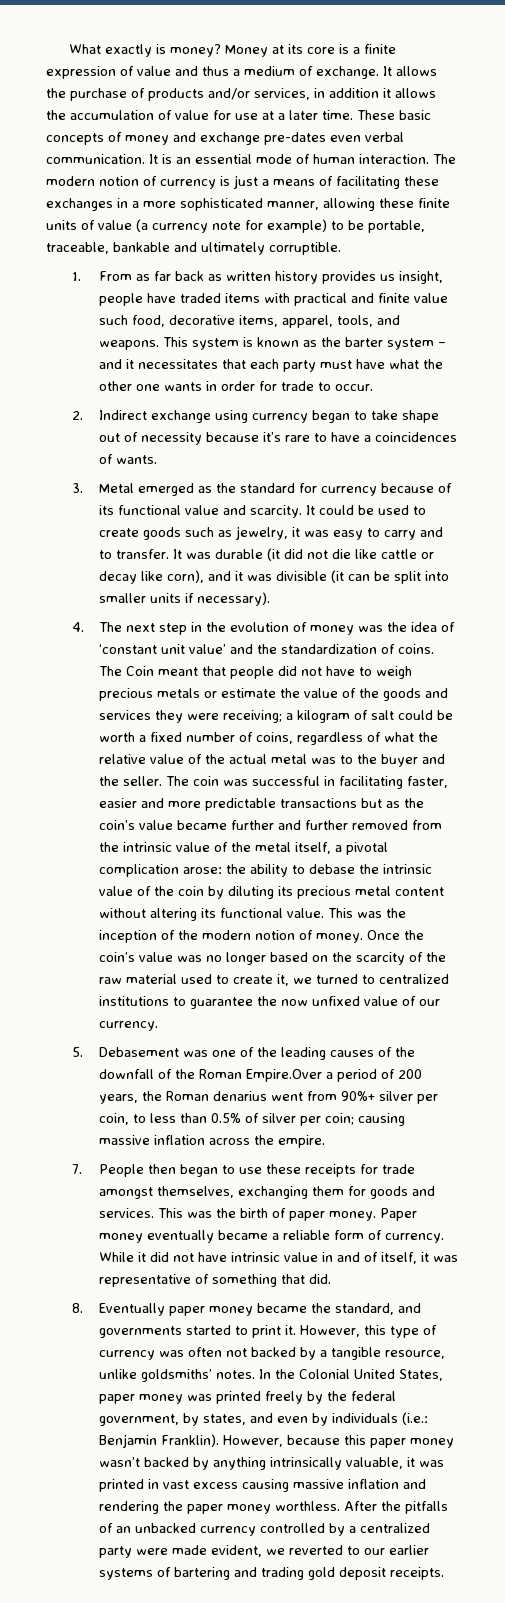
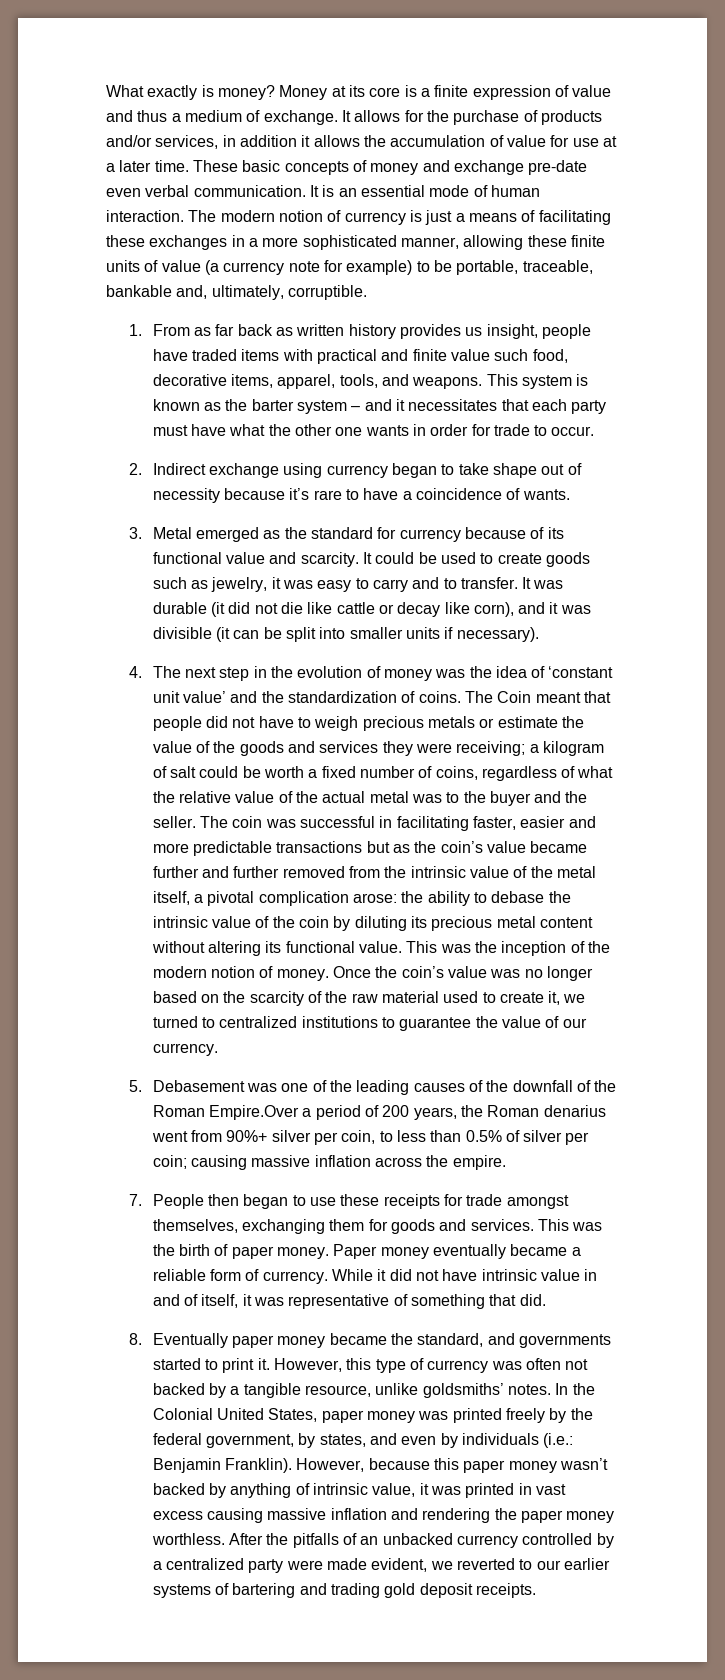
- It allows the purchase of products and/or services, in addition it allows the accumulation of value for use at a later time.
+ It allows for the purchase of products and/or services, in addition it allows the accumulation of value for use at a later time.
- These basic concepts of money and exchange pre-dates even verbal communication.
+ These basic concepts of money and exchange pre-date even verbal communication.
- The modern notion of currency is just a means of facilitating these exchanges in a more sophisticated manner, allowing these finite units of value (a currency note for example) to be portable, traceable, bankable and ultimately corruptible.
+ The modern notion of currency is just a means of facilitating these exchanges in a more sophisticated manner, allowing these finite units of value (a currency note for example) to be portable, traceable, bankable and, ultimately, corruptible.
- 2. Indirect exchange using currency began to take shape out of necessity because it’s rare to have a coincidences of wants.
+ 2. Indirect exchange using currency began to take shape out of necessity because it’s rare to have a coincidence of wants.
- Once the coin’s value was no longer based on the scarcity of the raw material used to create it, we turned to centralized institutions to guarantee the now unfixed value of our currency.
+ Once the coin’s value was no longer based on the scarcity of the raw material used to create it, we turned to centralized institutions to guarantee the value of our currency.
- However, because this paper money wasn’t backed by anything intrinsically valuable, it was printed in vast excess causing massive inflation and rendering the paper money worthless.
+ However, because this paper money wasn’t backed by anything of intrinsic value, it was printed in vast excess causing massive inflation and rendering the paper money worthless.

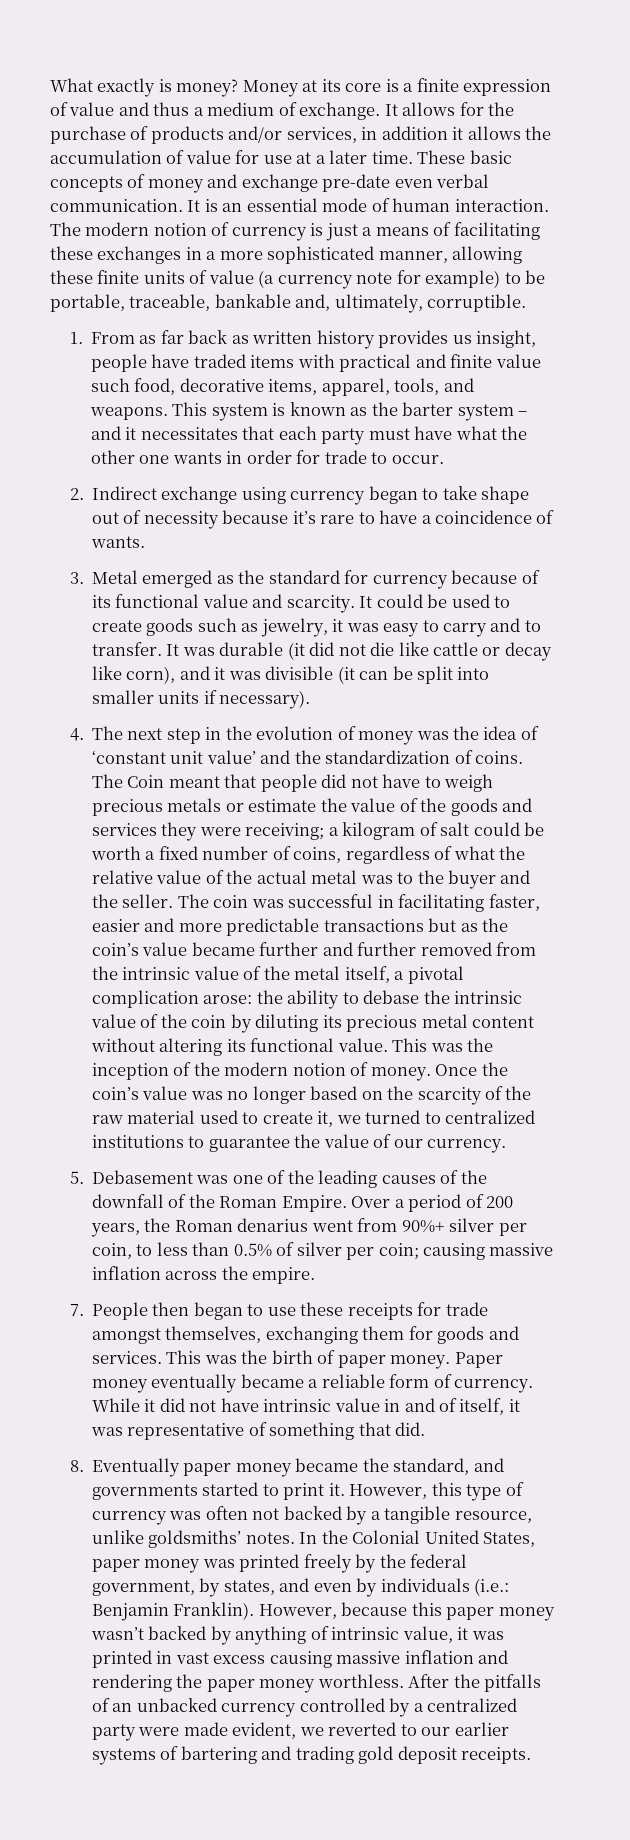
- 5. Debasement was one of the leading causes of the downfall of the Roman Empire.Over a period of 200 years, the Roman denarius went from 90%+ silver per coin, to less than 0.5% of silver per coin; causing massive inflation across the empire.
+ 5. Debasement was one of the leading causes of the downfall of the Roman Empire. Over a period of 200 years, the Roman denarius went from 90%+ silver per coin, to less than 0.5% of silver per coin; causing massive inflation across the empire.

